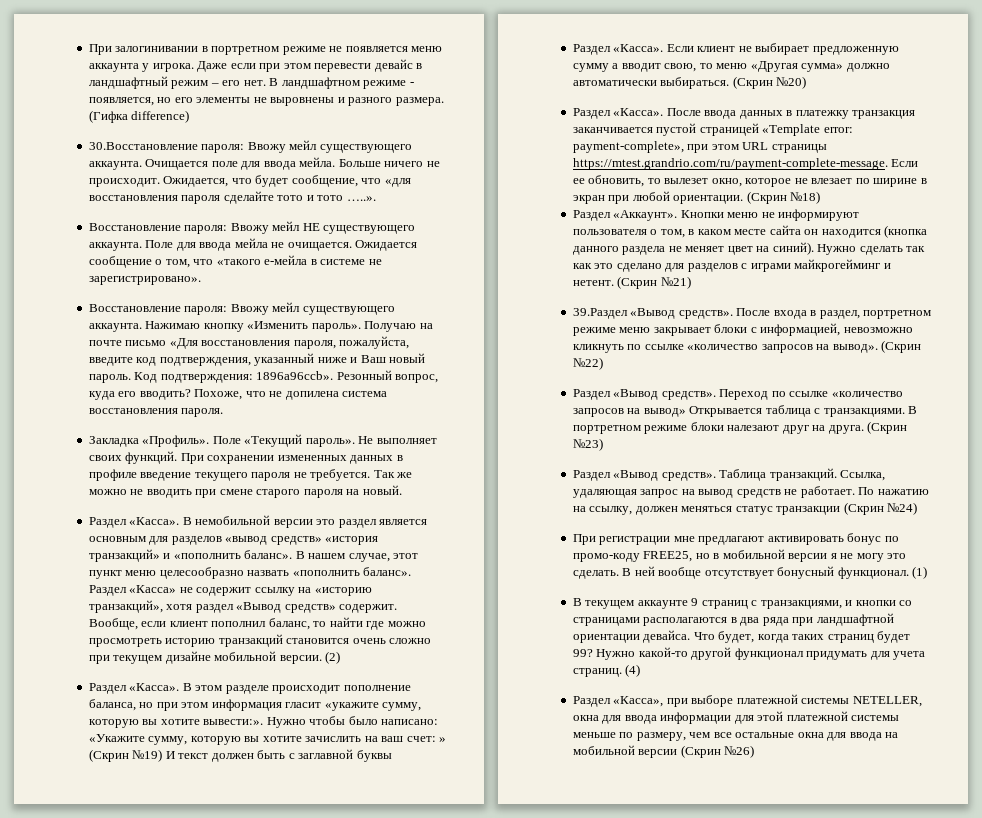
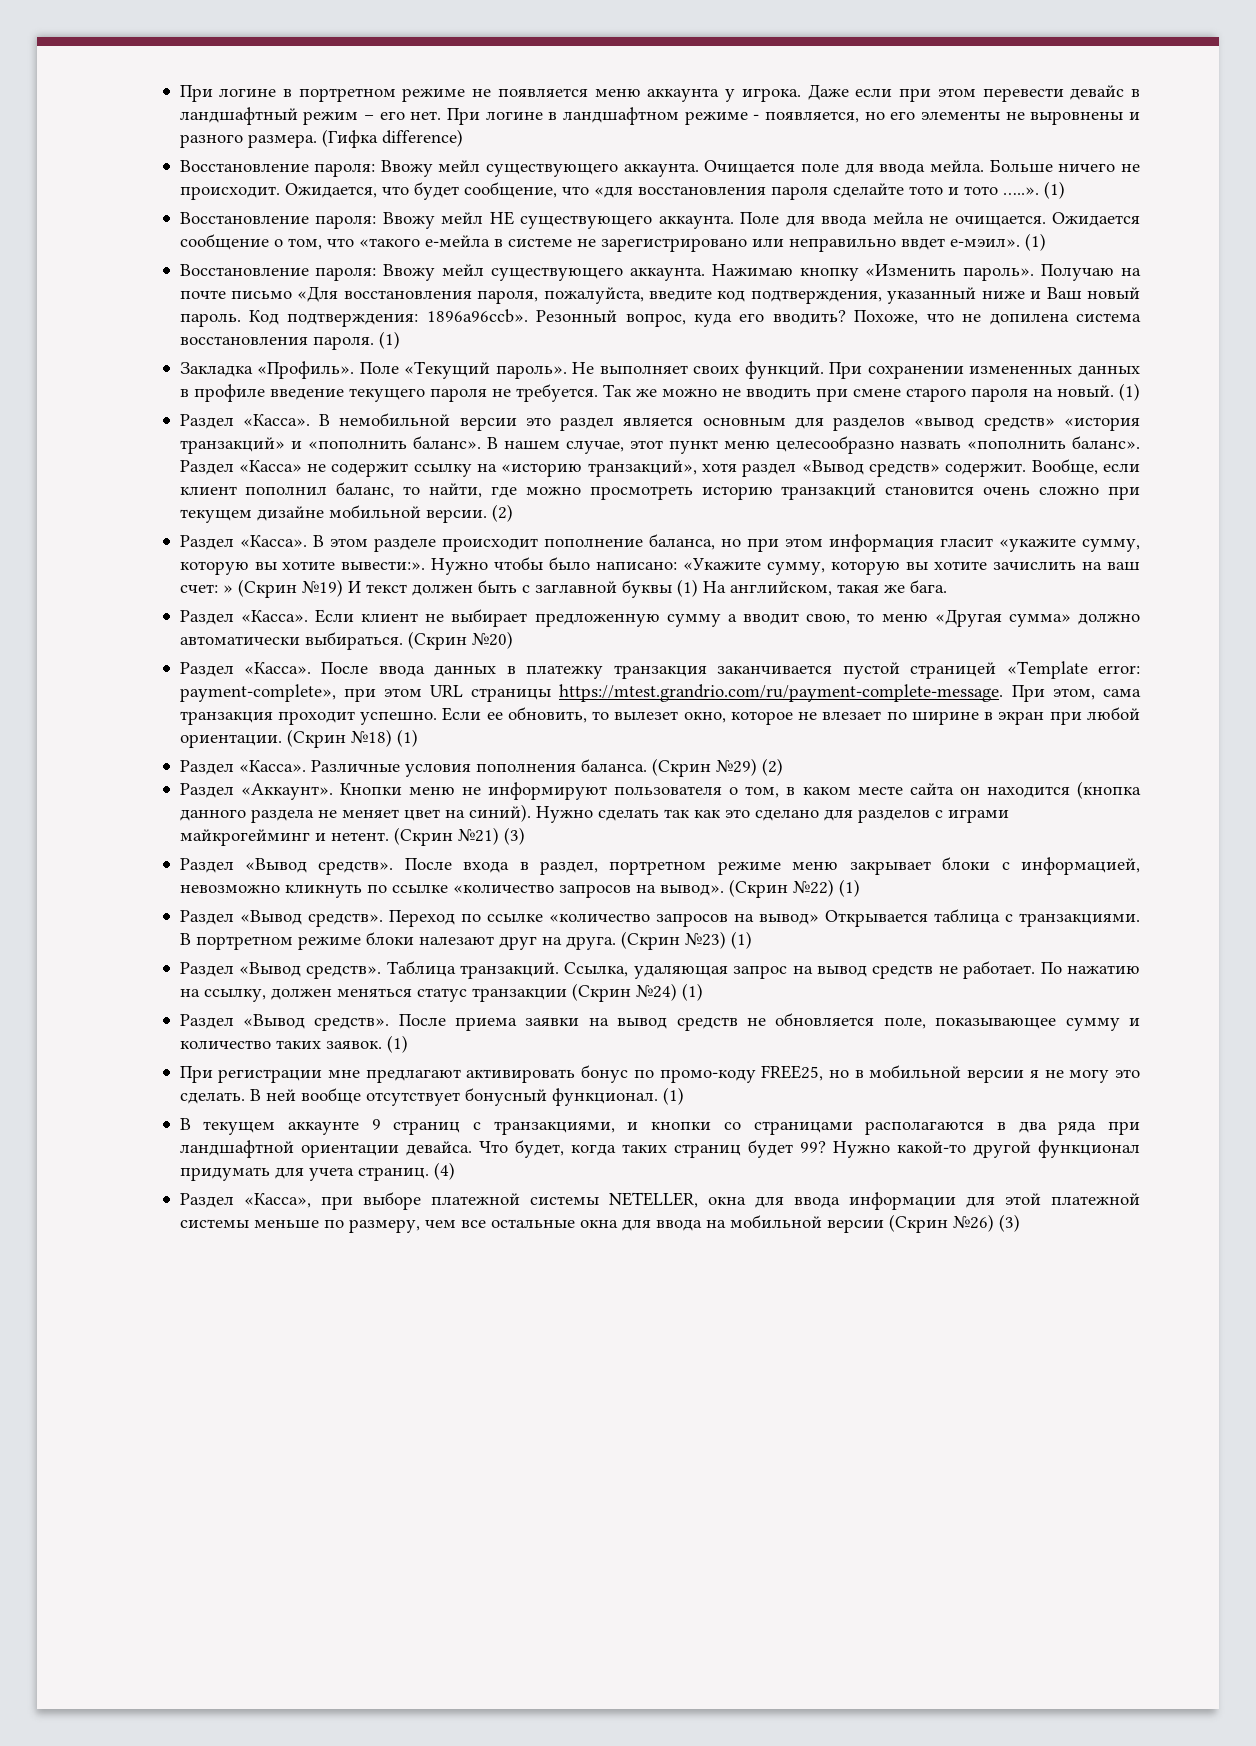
- При залогинивании в портретном режиме не появляется меню аккаунта у игрока.
+ При логине в портретном режиме не появляется меню аккаунта у игрока.
- В ландшафтном режиме - появляется, но его элементы не выровнены и разного размера.
+ При логине в ландшафтном режиме - появляется, но его элементы не выровнены и разного размера.
  (Гифка difference)
- 30.Восстановление пароля: Ввожу мейл существующего аккаунта.
+ Восстановление пароля: Ввожу мейл существующего аккаунта.
- Ожидается, что будет сообщение, что «для восстановления пароля сделайте тото и тото …..».
+ Ожидается, что будет сообщение, что «для восстановления пароля сделайте тото и тото …..». (1)
- Ожидается сообщение о том, что «такого е-мейла в системе не зарегистрировано».
+ Ожидается сообщение о том, что «такого е-мейла в системе не зарегистрировано или неправильно ввдет е-мэил». (1)
- Похоже, что не допилена система восстановления пароля.
+ Похоже, что не допилена система восстановления пароля. (1)
- Так же можно не вводить при смене старого пароля на новый.
+ Так же можно не вводить при смене старого пароля на новый. (1)
- Вообще, если клиент пополнил баланс, то найти где можно просмотреть историю транзакций становится очень сложно при текущем дизайне мобильной версии.
+ Вообще, если клиент пополнил баланс, то найти, где можно просмотреть историю транзакций становится очень сложно при текущем дизайне мобильной версии.
- Нужно чтобы было написано: «Укажите сумму, которую вы хотите зачислить на ваш счет: » (Скрин №19) И текст должен быть с заглавной буквы
+ Нужно чтобы было написано: «Укажите сумму, которую вы хотите зачислить на ваш счет: » (Скрин №19) И текст должен быть с заглавной буквы (1) На английском, такая же бага.
- После ввода данных в платежку транзакция заканчивается пустой страницей «Template error: payment-complete», при этом URL страницы https://mtest.grandrio.com/ru/payment-complete-message. Если ее обновить, то вылезет окно, которое не влезает по ширине в экран при любой ориентации.
+ После ввода данных в платежку транзакция заканчивается пустой страницей «Template error: payment-complete», при этом URL страницы https://mtest.grandrio.com/ru/payment-complete-message. При этом, сама транзакция проходит успешно. Если ее обновить, то вылезет окно, которое не влезает по ширине в экран при любой ориентации.
- (Скрин №18)
+ (Скрин №18) (1)
+ Раздел «Касса». Различные условия пополнения баланса. (Скрин №29) (2)
- (Скрин №21)
- 39.Раздел «Вывод средств».
+ (Скрин №21) (3)
+ Раздел «Вывод средств».
- (Скрин №22)
+ (Скрин №22) (1)
- (Скрин №23)
+ (Скрин №23) (1)
- По нажатию на ссылку, должен меняться статус транзакции (Скрин №24)
+ По нажатию на ссылку, должен меняться статус транзакции (Скрин №24) (1)
+ Раздел «Вывод средств». После приема заявки на вывод средств не обновляется поле, показывающее сумму и количество таких заявок. (1)
- Раздел «Касса», при выборе платежной системы NETELLER, окна для ввода информации для этой платежной системы меньше по размеру, чем все остальные окна для ввода на мобильной версии (Скрин №26)
+ Раздел «Касса», при выборе платежной системы NETELLER, окна для ввода информации для этой платежной системы меньше по размеру, чем все остальные окна для ввода на мобильной версии (Скрин №26) (3)

